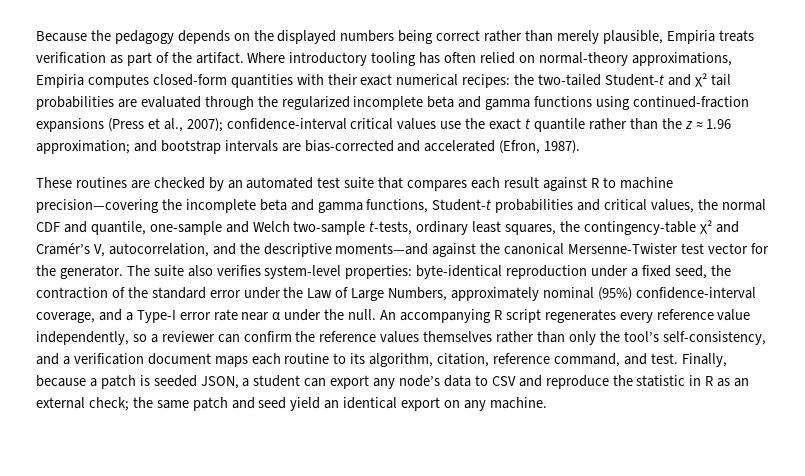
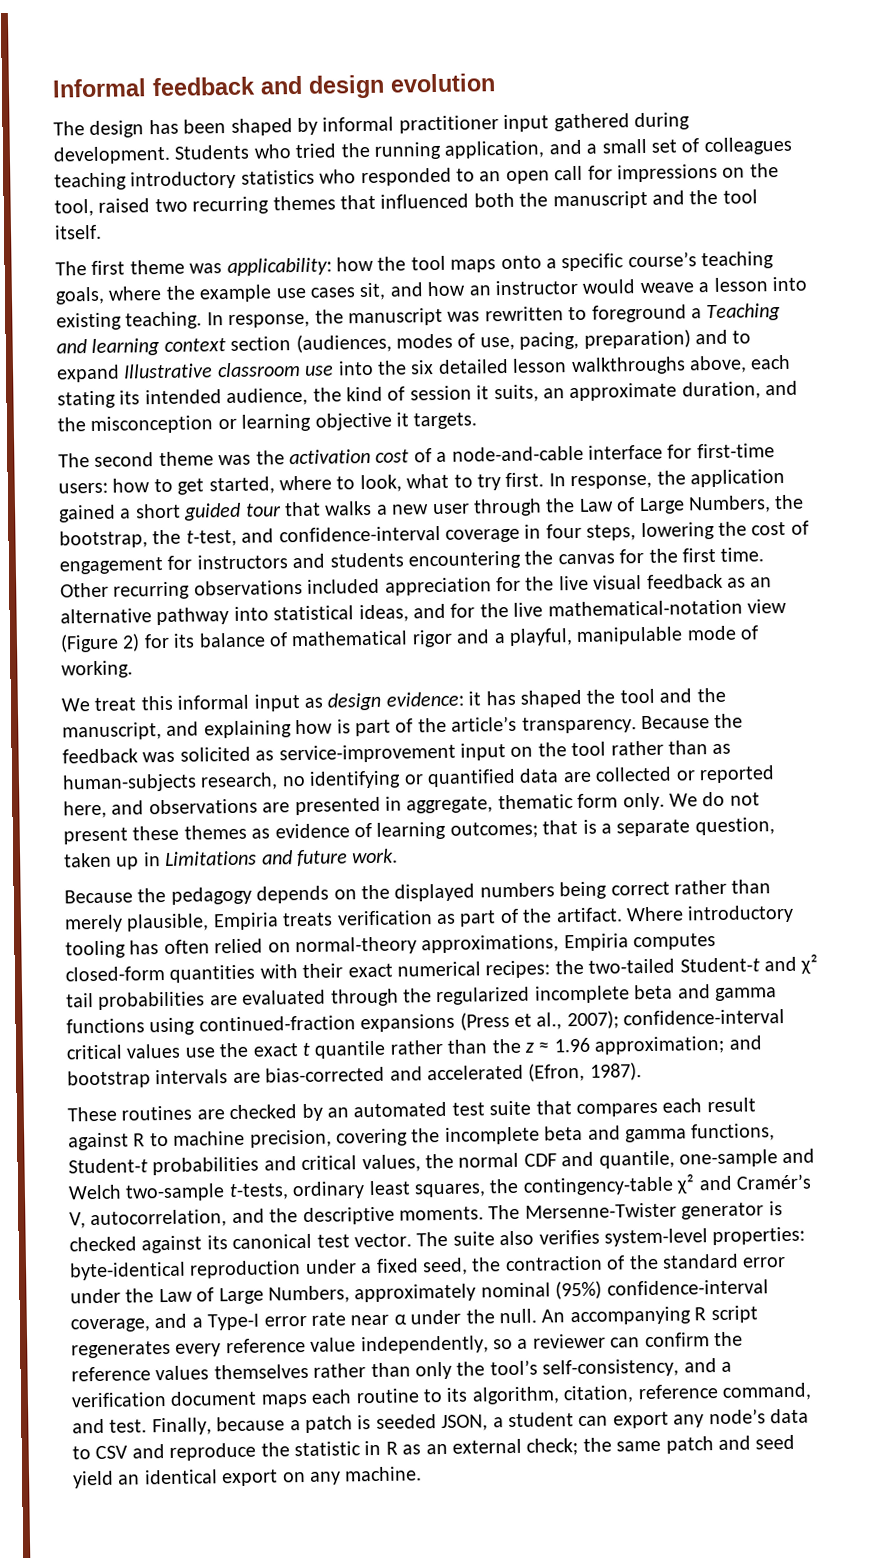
+ Informal feedback and design evolution
+ The design has been shaped by informal practitioner input gathered during development. Students who tried the running application, and a small set of colleagues teaching introductory statistics who responded to an open call for impressions on the tool, raised two recurring themes that influenced both the manuscript and the tool itself.
+ The first theme was applicability: how the tool maps onto a specific course’s teaching goals, where the example use cases sit, and how an instructor would weave a lesson into existing teaching. In response, the manuscript was rewritten to foreground a Teaching and learning context section (audiences, modes of use, pacing, preparation) and to expand Illustrative classroom use into the six detailed lesson walkthroughs above, each stating its intended audience, the kind of session it suits, an approximate duration, and the misconception or learning objective it targets.
+ The second theme was the activation cost of a node-and-cable interface for first-time users: how to get started, where to look, what to try first. In response, the application gained a short guided tour that walks a new user through the Law of Large Numbers, the bootstrap, the t-test, and confidence-interval coverage in four steps, lowering the cost of engagement for instructors and students encountering the canvas for the first time. Other recurring observations included appreciation for the live visual feedback as an alternative pathway into statistical ideas, and for the live mathematical-notation view (Figure 2) for its balance of mathematical rigor and a playful, manipulable mode of working.
+ We treat this informal input as design evidence: it has shaped the tool and the manuscript, and explaining how is part of the article’s transparency. Because the feedback was solicited as service-improvement input on the tool rather than as human-subjects research, no identifying or quantified data are collected or reported here, and observations are presented in aggregate, thematic form only. We do not present these themes as evidence of learning outcomes; that is a separate question, taken up in Limitations and future work.
- These routines are checked by an automated test suite that compares each result against R to machine precision—covering the incomplete beta and gamma functions, Student-t probabilities and critical values, the normal CDF and quantile, one-sample and Welch two-sample t-tests, ordinary least squares, the contingency-table χ² and Cramér’s V, autocorrelation, and the descriptive moments—and against the canonical Mersenne-Twister test vector for the generator.
+ These routines are checked by an automated test suite that compares each result against R to machine precision, covering the incomplete beta and gamma functions, Student-t probabilities and critical values, the normal CDF and quantile, one-sample and Welch two-sample t-tests, ordinary least squares, the contingency-table χ² and Cramér’s V, autocorrelation, and the descriptive moments. The Mersenne-Twister generator is checked against its canonical test vector.

